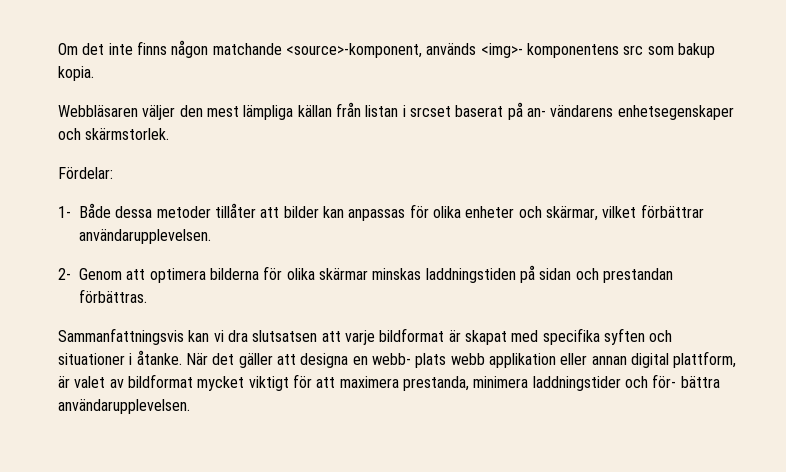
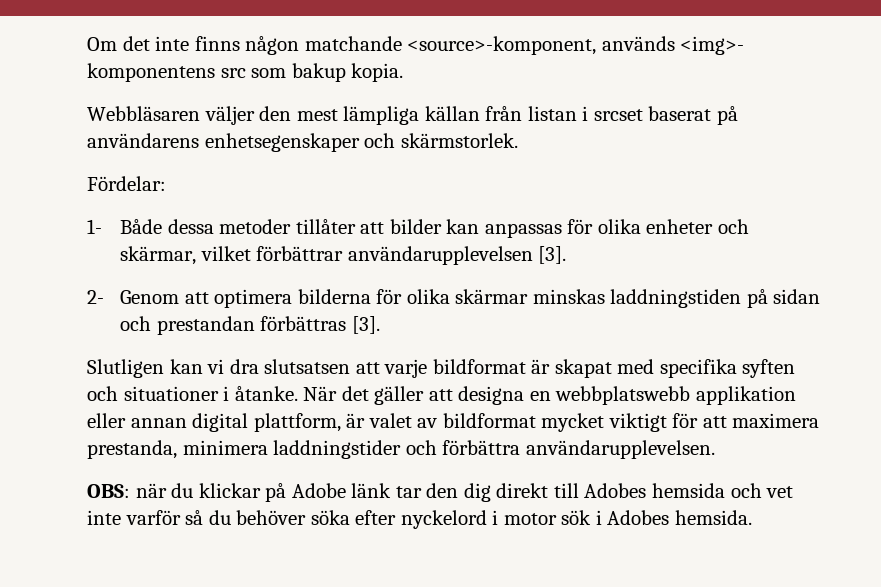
- Webbläsaren väljer den mest lämpliga källan från listan i srcset baserat på an- vändarens enhetsegenskaper och skärmstorlek.
+ Webbläsaren väljer den mest lämpliga källan från listan i srcset baserat på användarens enhetsegenskaper och skärmstorlek.
- 1- Både dessa metoder tillåter att bilder kan anpassas för olika enheter och skärmar, vilket förbättrar användarupplevelsen.
+ 1- Både dessa metoder tillåter att bilder kan anpassas för olika enheter och skärmar, vilket förbättrar användarupplevelsen [3].
- 2- Genom att optimera bilderna för olika skärmar minskas laddningstiden på sidan och prestandan förbättras.
- Sammanfattningsvis kan vi dra slutsatsen att varje bildformat är skapat med specifika syften och situationer i åtanke.
+ 2- Genom att optimera bilderna för olika skärmar minskas laddningstiden på sidan och prestandan förbättras [3].
+ Slutligen kan vi dra slutsatsen att varje bildformat är skapat med specifika syften och situationer i åtanke.
- När det gäller att designa en webb- plats webb applikation eller annan digital plattform, är valet av bildformat mycket viktigt för att maximera prestanda, minimera laddningstider och för- bättra användarupplevelsen.
+ När det gäller att designa en webbplatswebb applikation eller annan digital plattform, är valet av bildformat mycket viktigt för att maximera prestanda, minimera laddningstider och förbättra användarupplevelsen.
+ OBS: när du klickar på Adobe länk tar den dig direkt till Adobes hemsida och vet inte varför så du behöver söka efter nyckelord i motor sök i Adobes hemsida.

